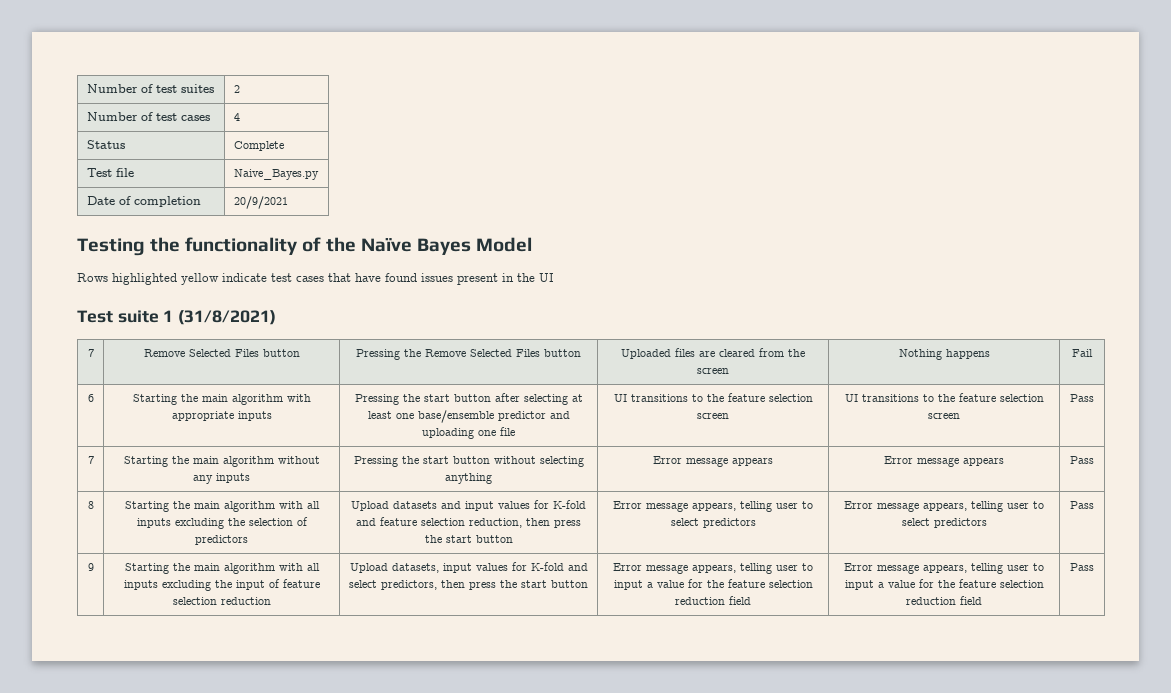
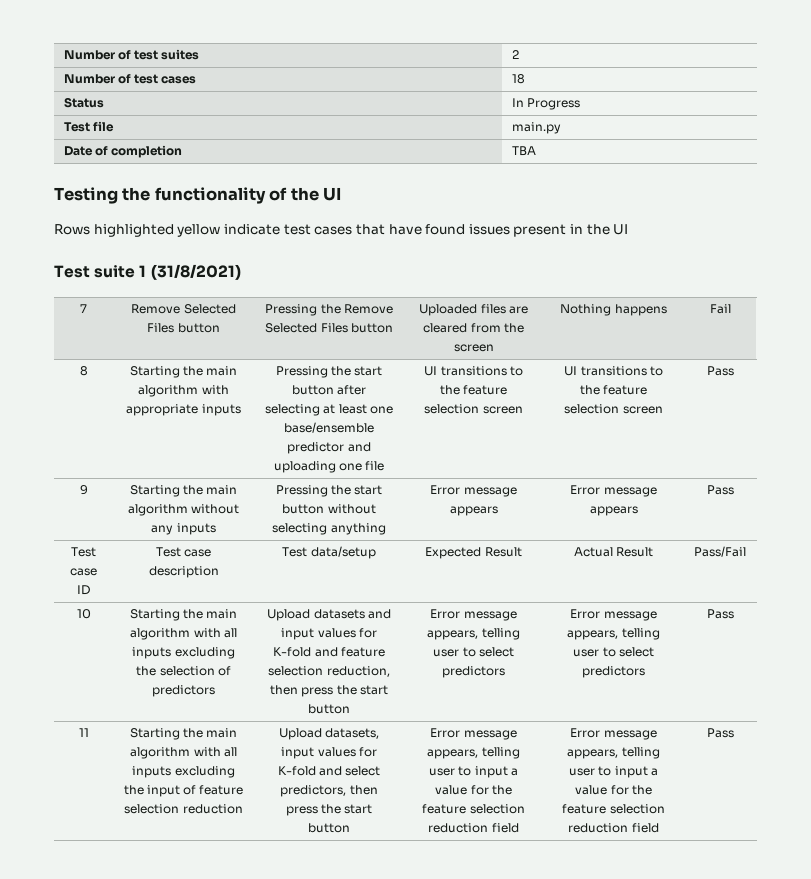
- Number of test cases | 4
+ Number of test cases | 18
- Status | Complete
+ Status | In Progress
- Test file | Naive_Bayes.py
+ Test file | main.py
- Date of completion | 20/9/2021
+ Date of completion | TBA
- Testing the functionality of the Naïve Bayes Model
+ Testing the functionality of the UI
- 6 | Starting the main algorithm with appropriate inputs | Pressing the start button after selecting at least one base/ensemble predictor and uploading one file | UI transitions to the feature selection screen | UI transitions to the feature selection screen | Pass
+ 8 | Starting the main algorithm with appropriate inputs | Pressing the start button after selecting at least one base/ensemble predictor and uploading one file | UI transitions to the feature selection screen | UI transitions to the feature selection screen | Pass
- 7 | Starting the main algorithm without any inputs | Pressing the start button without selecting anything | Error message appears | Error message appears | Pass
+ 9 | Starting the main algorithm without any inputs | Pressing the start button without selecting anything | Error message appears | Error message appears | Pass
- 8
+ Test case ID | Test case description | Test data/setup | Expected Result | Actual Result | Pass/Fail
+ 10
- 9
+ 11

